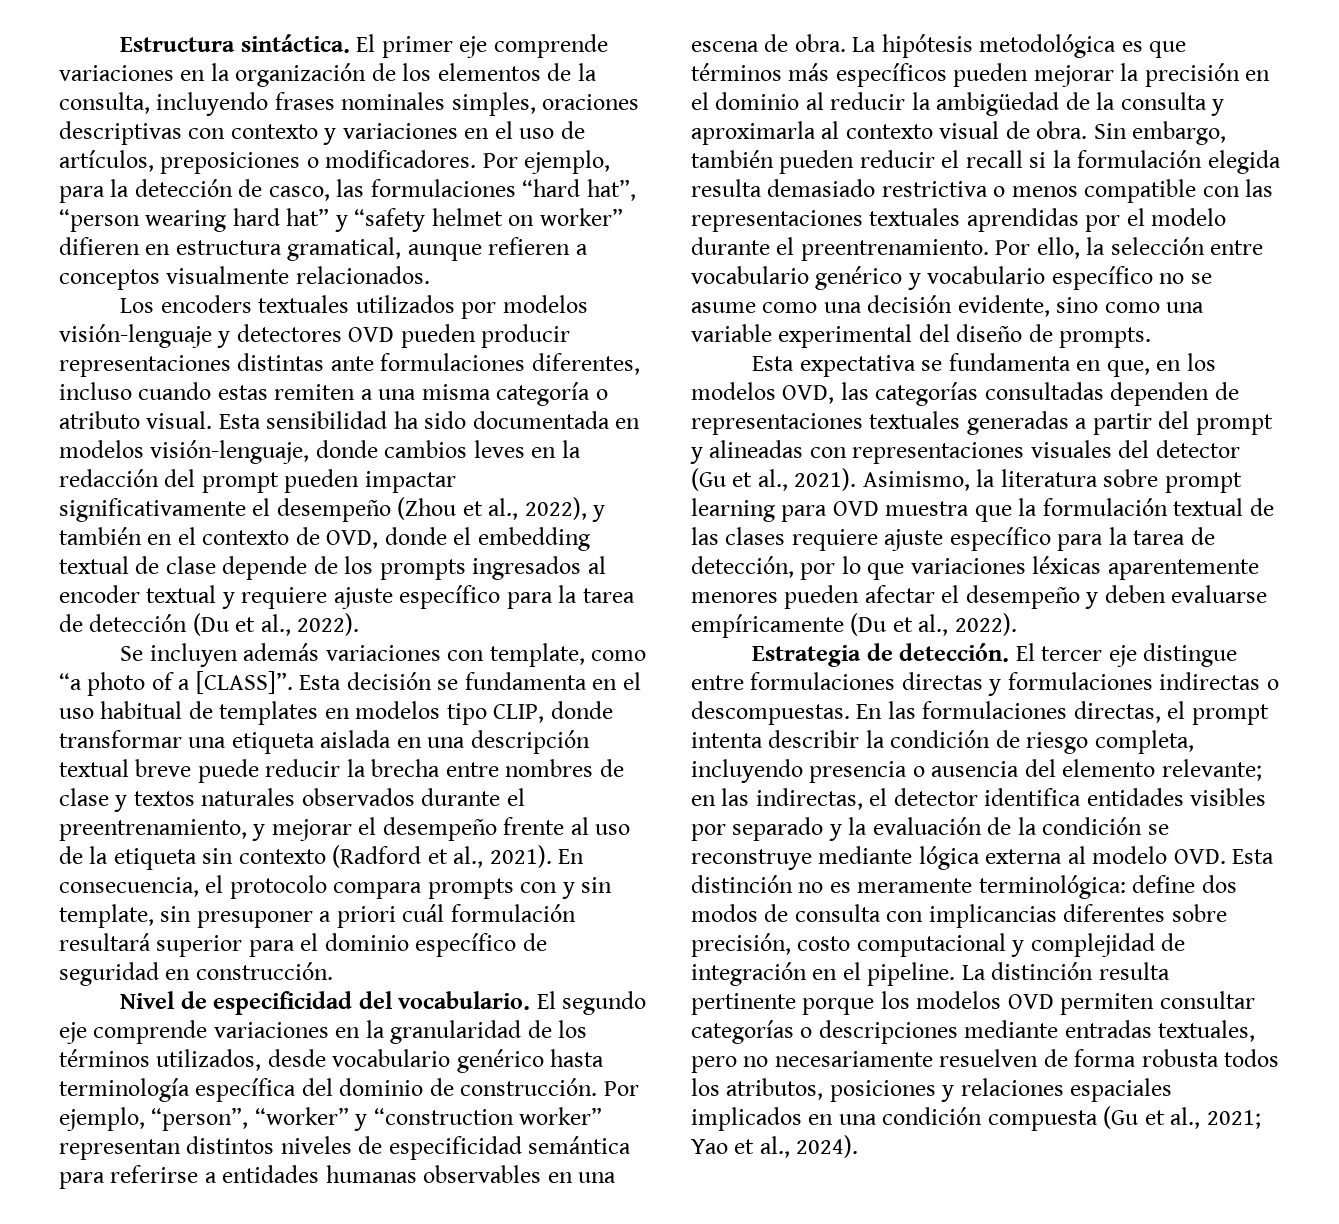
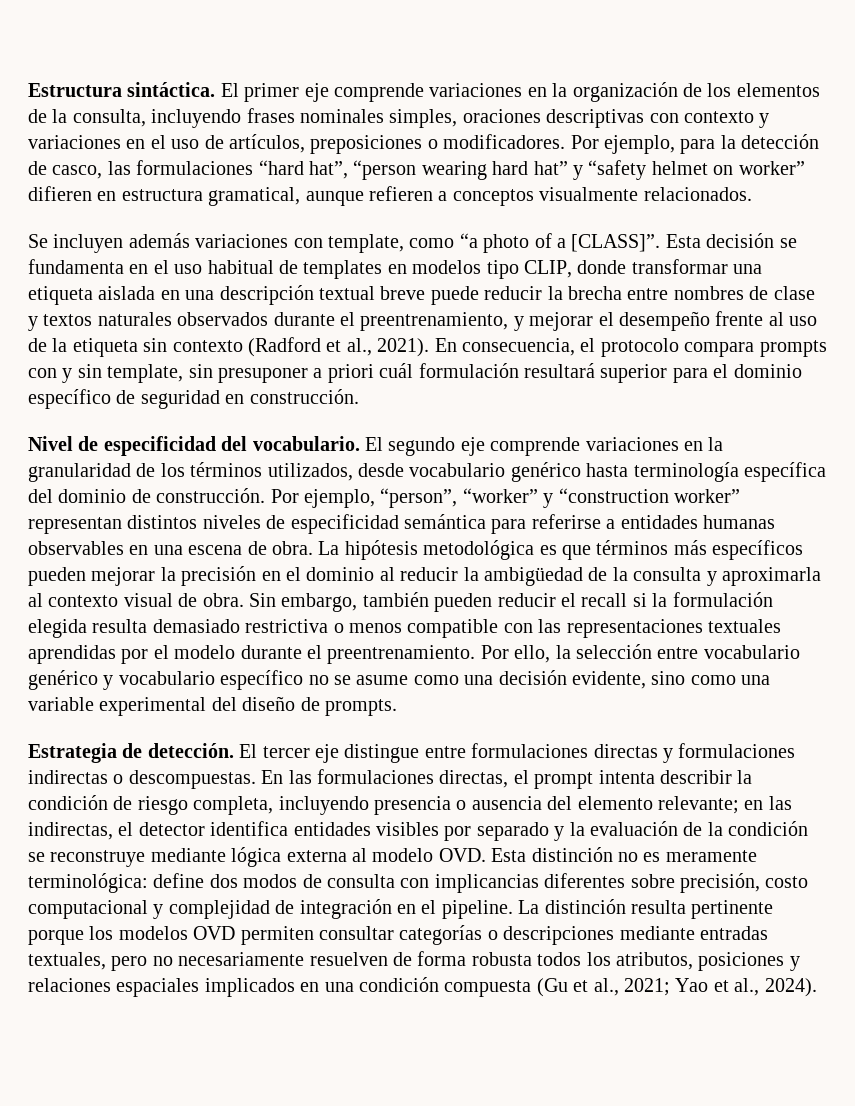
- Los encoders textuales utilizados por modelos visión-lenguaje y detectores OVD pueden producir representaciones distintas ante formulaciones diferentes, incluso cuando estas remiten a una misma categoría o atributo visual. Esta sensibilidad ha sido documentada en modelos visión-lenguaje, donde cambios leves en la redacción del prompt pueden impactar significativamente el desempeño (Zhou et al., 2022), y también en el contexto de OVD, donde el embedding textual de clase depende de los prompts ingresados al encoder textual y requiere ajuste específico para la tarea de detección (Du et al., 2022).
- Esta expectativa se fundamenta en que, en los modelos OVD, las categorías consultadas dependen de representaciones textuales generadas a partir del prompt y alineadas con representaciones visuales del detector (Gu et al., 2021). Asimismo, la literatura sobre prompt learning para OVD muestra que la formulación textual de las clases requiere ajuste específico para la tarea de detección, por lo que variaciones léxicas aparentemente menores pueden afectar el desempeño y deben evaluarse empíricamente (Du et al., 2022).

